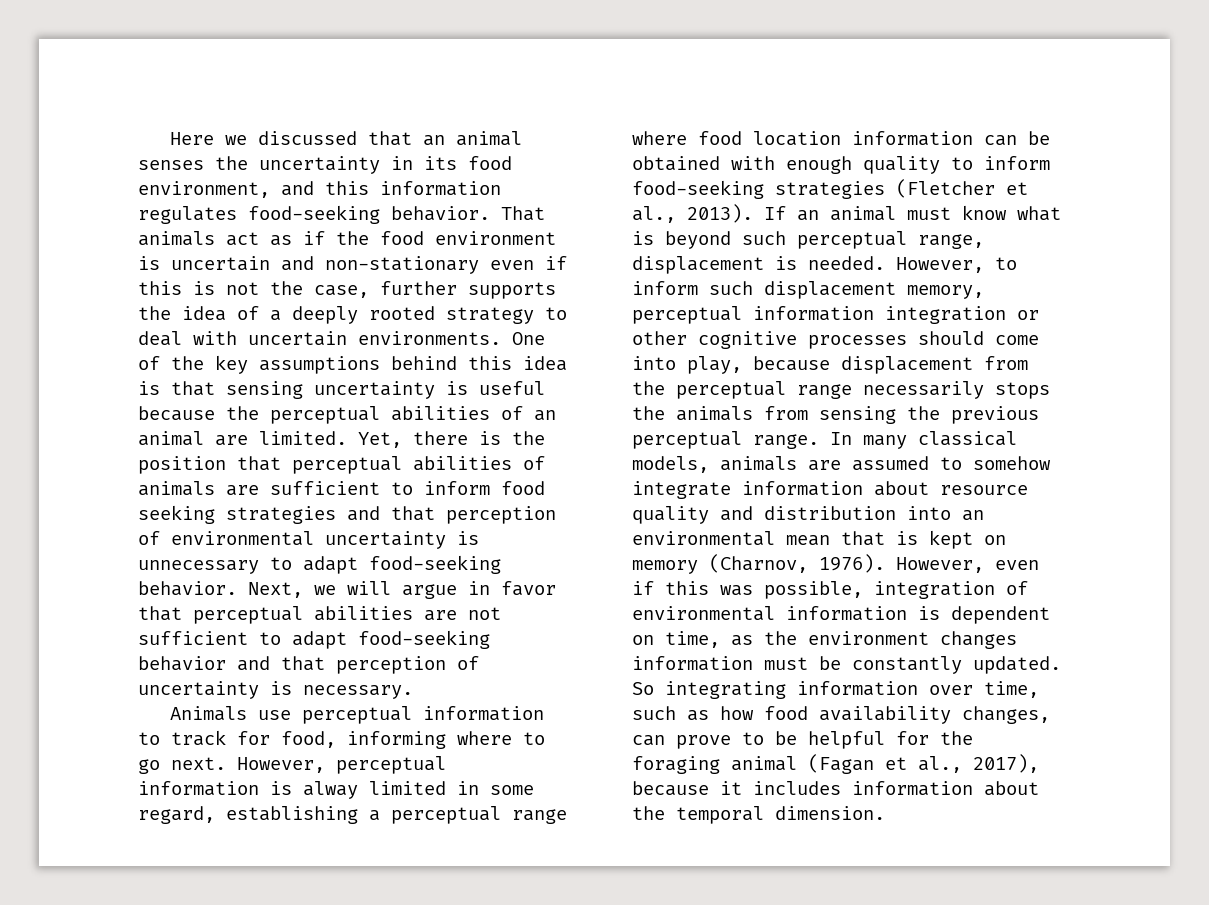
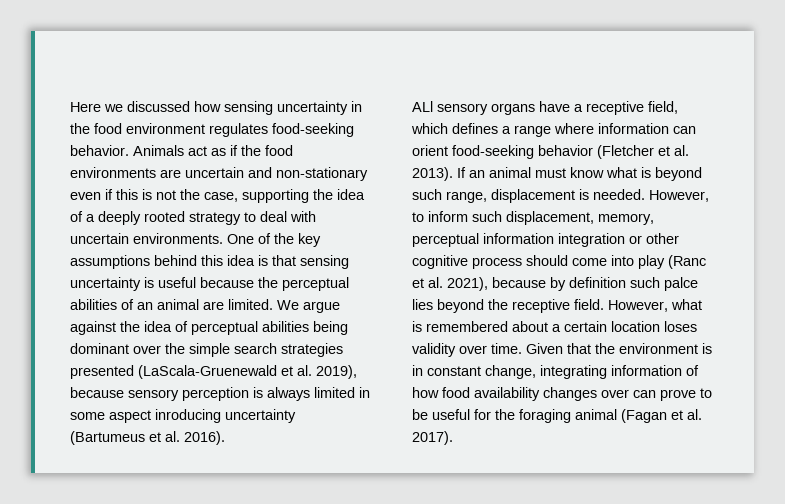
- Here we discussed that an animal senses the uncertainty in its food environment, and this information regulates food-seeking behavior.
+ Here we discussed how sensing uncertainty in the food environment regulates food-seeking behavior.
- That animals act as if the food environment is uncertain and non-stationary even if this is not the case, further supports the idea of a deeply rooted strategy to deal with uncertain environments.
+ Animals act as if the food environments are uncertain and non-stationary even if this is not the case, supporting the idea of a deeply rooted strategy to deal with uncertain environments.
- Yet, there is the position that perceptual abilities of animals are sufficient to inform food seeking strategies and that perception of environmental uncertainty is unnecessary to adapt food-seeking behavior. Next, we will argue in favor that perceptual abilities are not sufficient to adapt food-seeking behavior and that perception of uncertainty is necessary.
- Animals use perceptual information to track for food, informing where to go next. However, perceptual information is alway limited in some regard, establishing a perceptual range where food location information can be obtained with enough quality to inform food-seeking strategies (Fletcher et al., 2013).
+ We argue against the idea of perceptual abilities being dominant over the simple search strategies presented (LaScala-Gruenewald et al. 2019), because sensory perception is always limited in some aspect inroducing uncertainty (Bartumeus et al. 2016).
+ ALl sensory organs have a receptive field, which defines a range where information can orient food-seeking behavior (Fletcher et al. 2013).
- If an animal must know what is beyond such perceptual range, displacement is needed.
+ If an animal must know what is beyond such range, displacement is needed.
- However, to inform such displacement memory, perceptual information integration or other cognitive processes should come into play, because displacement from the perceptual range necessarily stops the animals from sensing the previous perceptual range. In many classical models, animals are assumed to somehow integrate information about resource quality and distribution into an environmental mean that is kept on memory (Charnov, 1976). However, even if this was possible, integration of environmental information is dependent on time, as the environment changes information must be constantly updated. So integrating information over time, such as how food availability changes, can prove to be helpful for the foraging animal (Fagan et al., 2017), because it includes information about the temporal dimension.
+ However, to inform such displacement, memory, perceptual information integration or other cognitive process should come into play (Ranc et al. 2021), because by definition such palce lies beyond the receptive field. However, what is remembered about a certain location loses validity over time. Given that the environment is in constant change, integrating information of how food availability changes over can prove to be useful for the foraging animal (Fagan et al. 2017).

